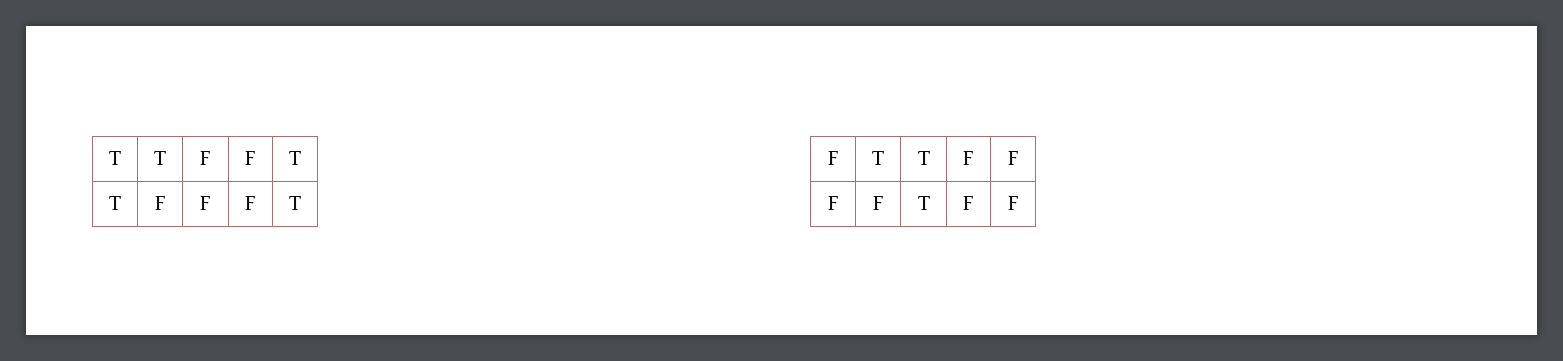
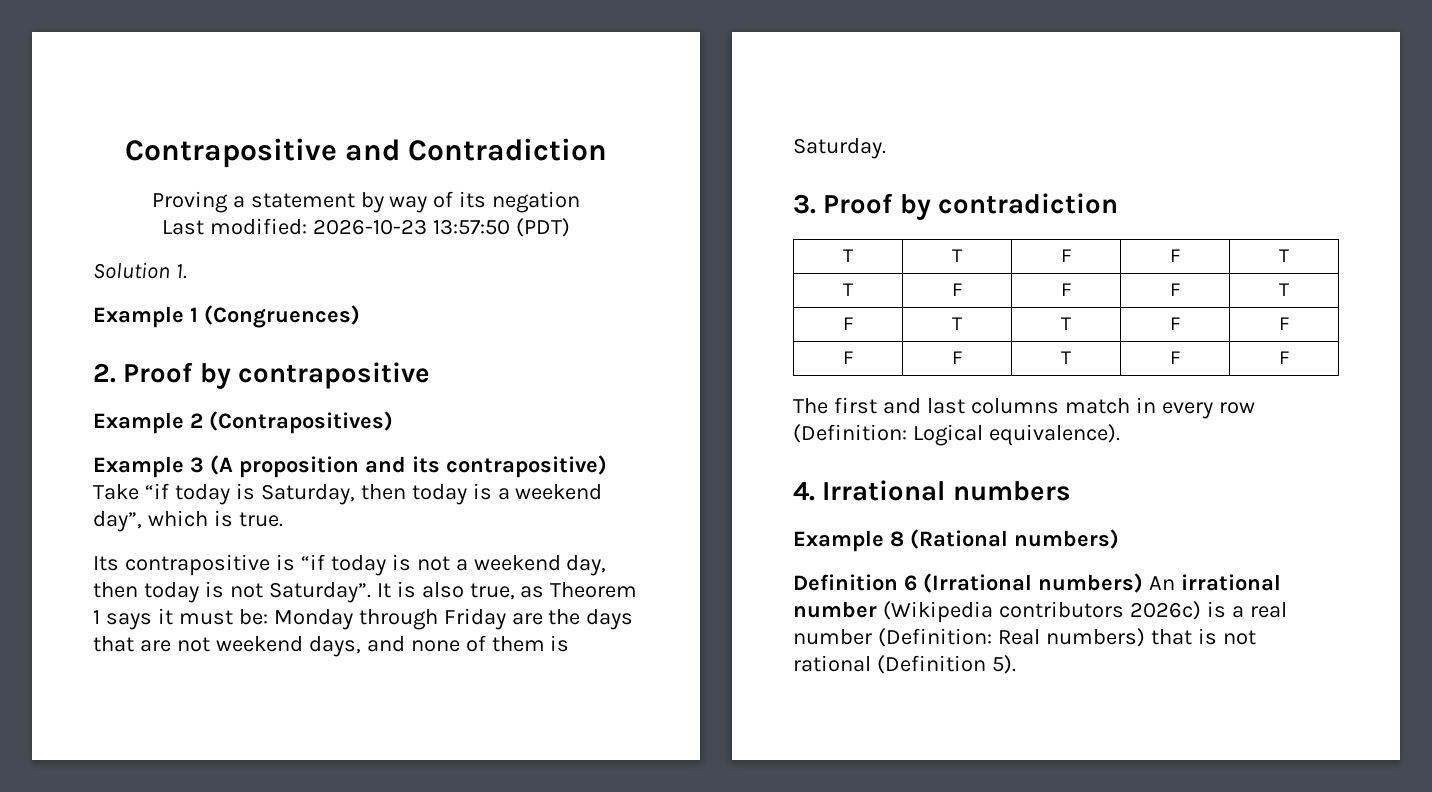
+ Contrapositive and Contradiction
+ Proving a statement by way of its negation
+ Last modified: 2026-10-23 13:57:50 (PDT)
+ Solution 1.
+ Example 1 (Congruences)
+ 2. Proof by contrapositive
+ Example 2 (Contrapositives)
+ Example 3 (A proposition and its contrapositive) Take “if today is Saturday, then today is a weekend day”, which is true.
+ Its contrapositive is “if today is not a weekend day, then today is not Saturday”. It is also true, as Theorem 1 says it must be: Monday through Friday are the days that are not weekend days, and none of them is Saturday.
+ 3. Proof by contradiction
+ The first and last columns match in every row (Definition: Logical equivalence).
+ 4. Irrational numbers
+ Example 8 (Rational numbers)
+ Definition 6 (Irrational numbers) An irrational number (Wikipedia contributors 2026c) is a real number (Definition: Real numbers) that is not rational (Definition 5).

